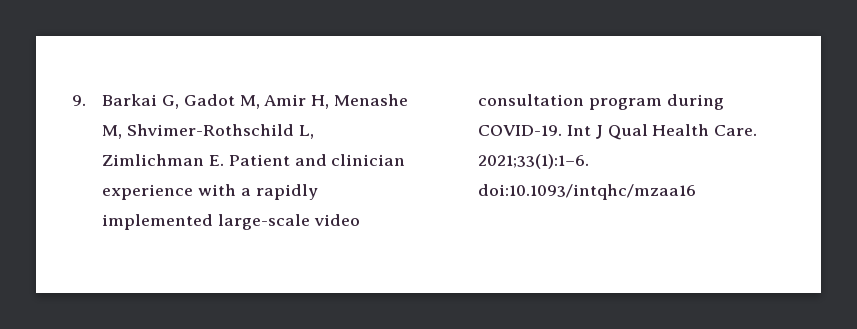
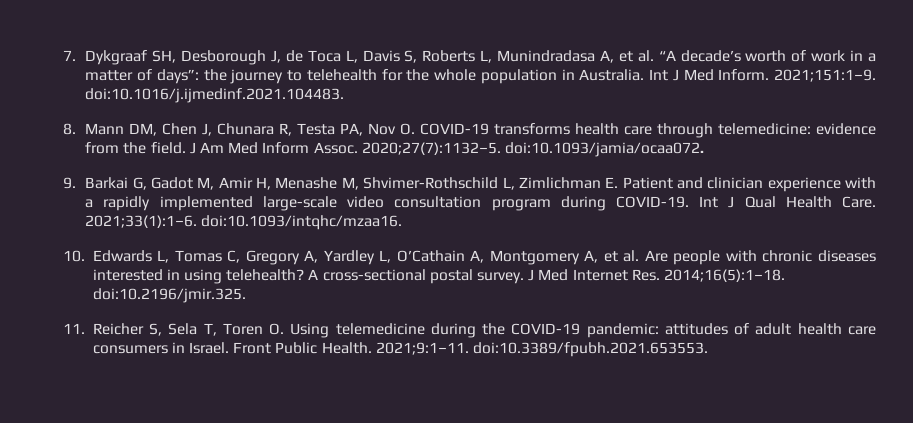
+ 7. Dykgraaf SH, Desborough J, de Toca L, Davis S, Roberts L, Munindradasa A, et al. “A decade’s worth of work in a matter of days”: the journey to telehealth for the whole population in Australia. Int J Med Inform. 2021;151:1–9. doi:10.1016/j.ijmedinf.2021.104483.
+ 8. Mann DM, Chen J, Chunara R, Testa PA, Nov O. COVID-19 transforms health care through telemedicine: evidence from the field. J Am Med Inform Assoc. 2020;27(7):1132–5. doi:10.1093/jamia/ocaa072.
- 2021;33(1):1–6. doi:10.1093/intqhc/mzaa16
+ 2021;33(1):1–6. doi:10.1093/intqhc/mzaa16.
+ 10. Edwards L, Tomas C, Gregory A, Yardley L, O’Cathain A, Montgomery A, et al. Are people with chronic diseases interested in using telehealth? A cross-sectional postal survey. J Med Internet Res. 2014;16(5):1–18. doi:10.2196/jmir.325.
+ 11. Reicher S, Sela T, Toren O. Using telemedicine during the COVID-19 pandemic: attitudes of adult health care consumers in Israel. Front Public Health. 2021;9:1–11. doi:10.3389/fpubh.2021.653553.

